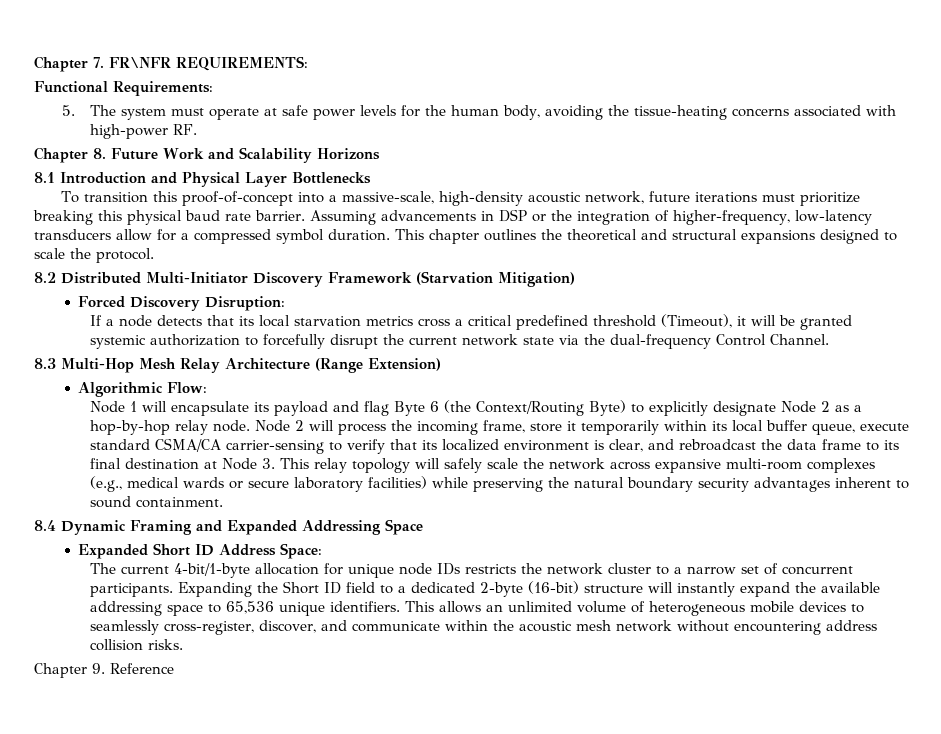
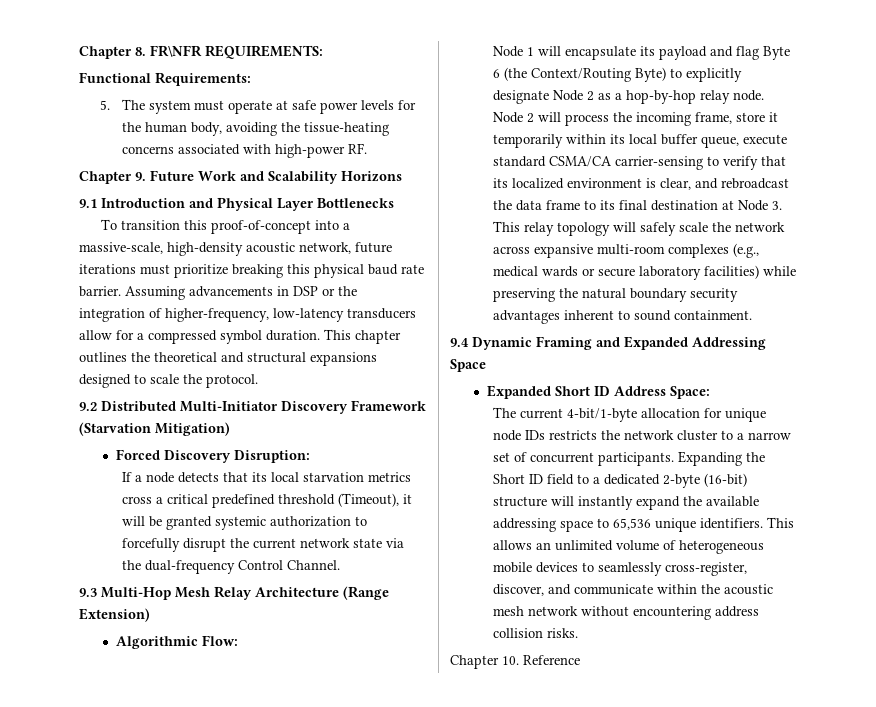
- Chapter 7. FR\NFR REQUIREMENTS:
+ Chapter 8. FR\NFR REQUIREMENTS:
- Chapter 8. Future Work and Scalability Horizons
+ Chapter 9. Future Work and Scalability Horizons
- 8.1 Introduction and Physical Layer Bottlenecks
+ 9.1 Introduction and Physical Layer Bottlenecks
- 8.2 Distributed Multi-Initiator Discovery Framework (Starvation Mitigation)
+ 9.2 Distributed Multi-Initiator Discovery Framework (Starvation Mitigation)
- 8.3 Multi-Hop Mesh Relay Architecture (Range Extension)
+ 9.3 Multi-Hop Mesh Relay Architecture (Range Extension)
- 8.4 Dynamic Framing and Expanded Addressing Space
+ 9.4 Dynamic Framing and Expanded Addressing Space
- Chapter 9. Reference
+ Chapter 10. Reference

